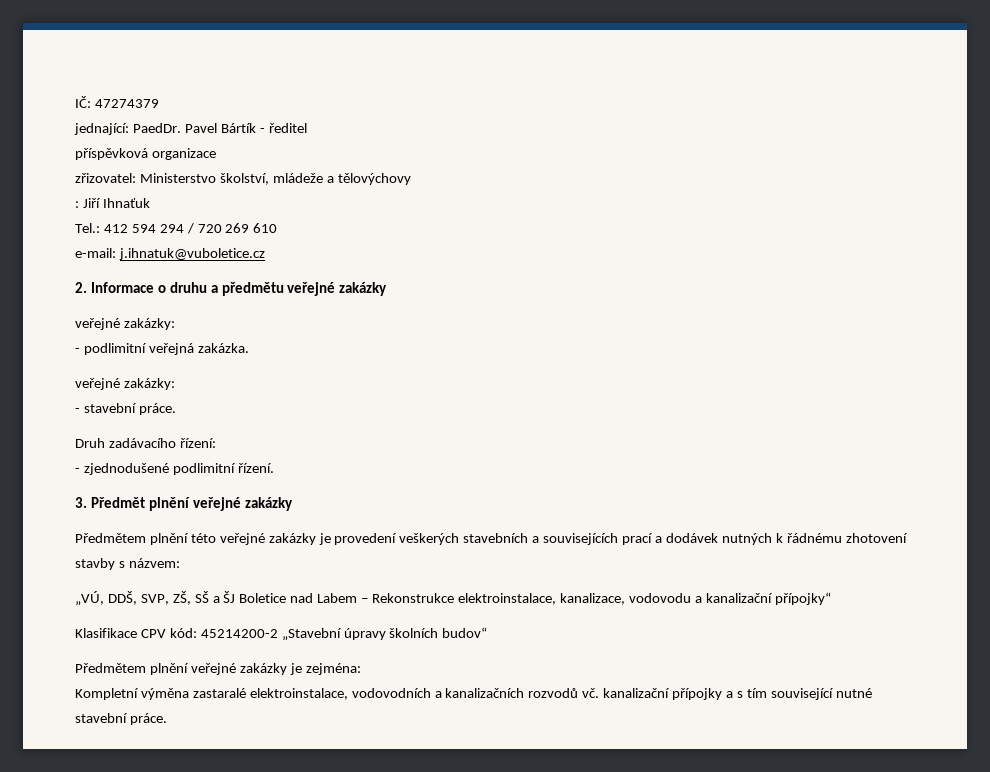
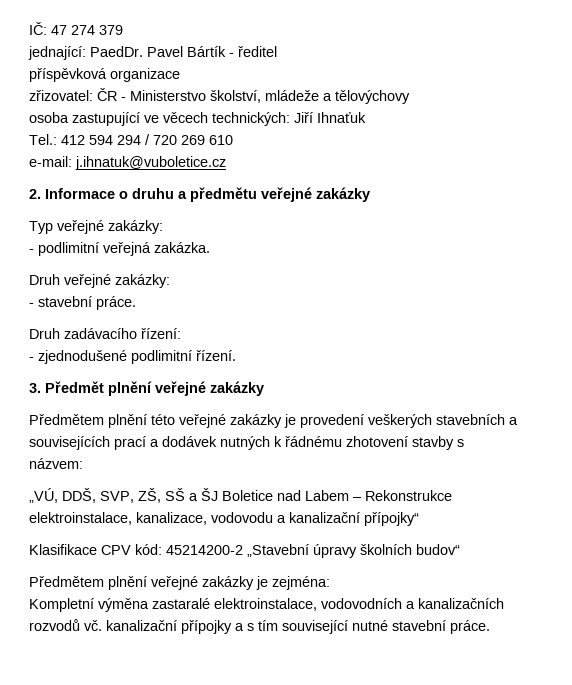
- IČ: 47274379
+ IČ: 47 274 379
- zřizovatel: Ministerstvo školství, mládeže a tělovýchovy
+ zřizovatel: ČR - Ministerstvo školství, mládeže a tělovýchovy
- : Jiří Ihnaťuk
+ osoba zastupující ve věcech technických: Jiří Ihnaťuk
  2. Informace o druhu a předmětu veřejné zakázky
- veřejné zakázky:
+ Typ veřejné zakázky:
  - podlimitní veřejná zakázka.
- veřejné zakázky:
+ Druh veřejné zakázky:

